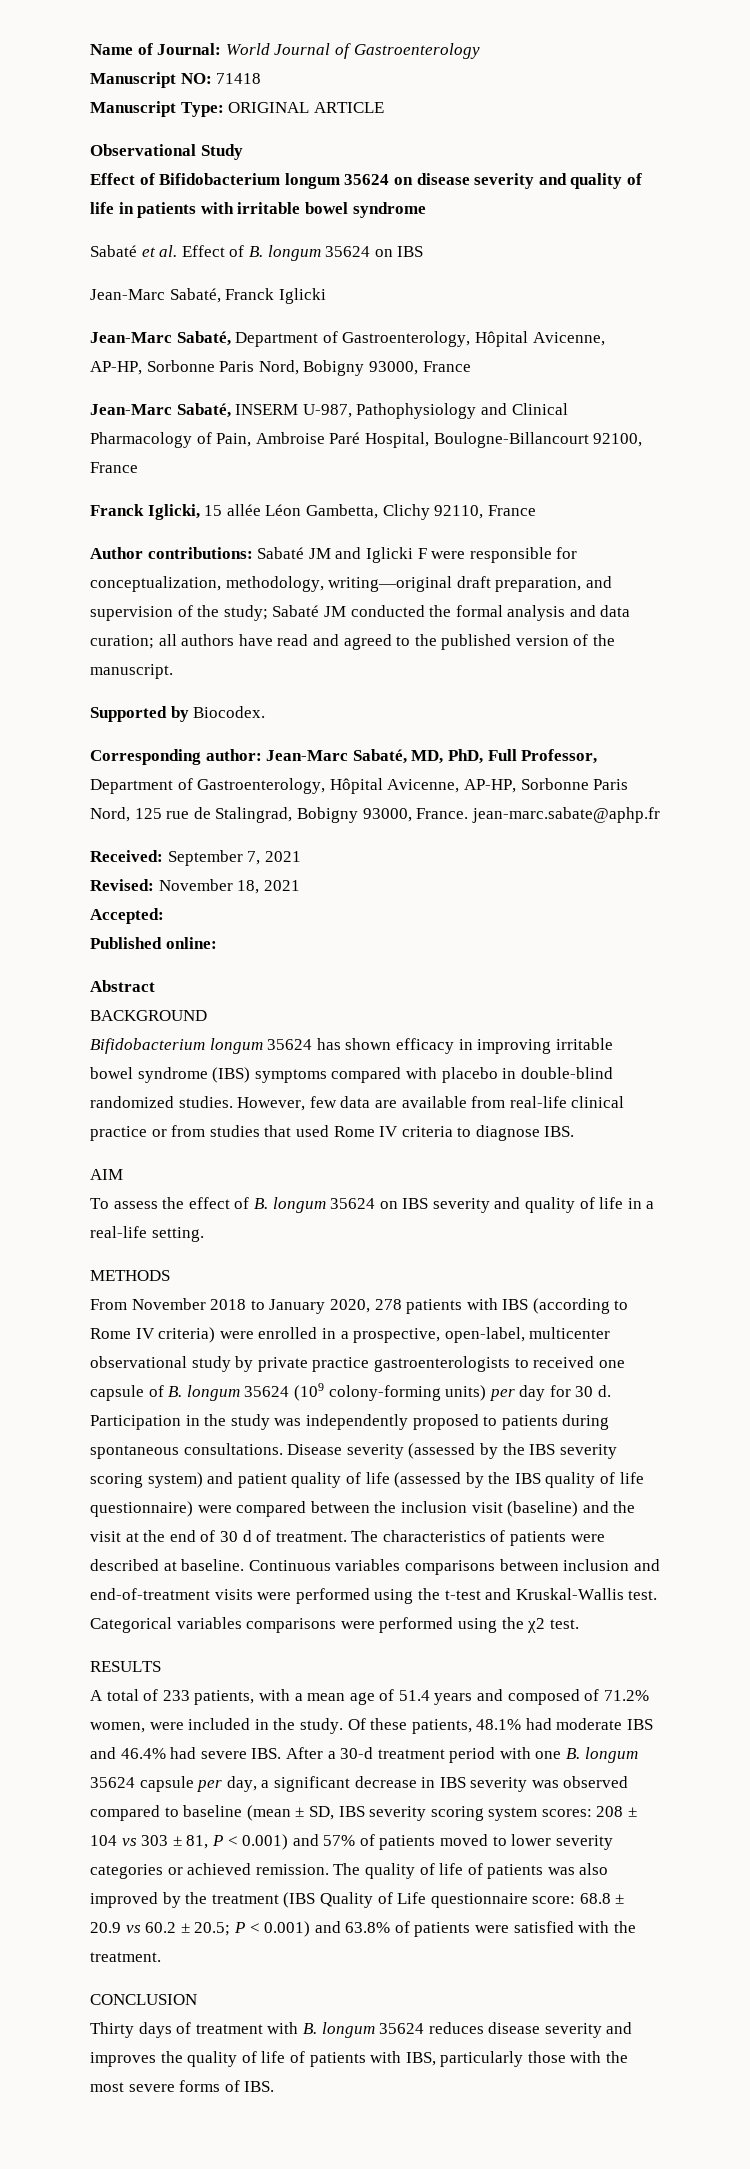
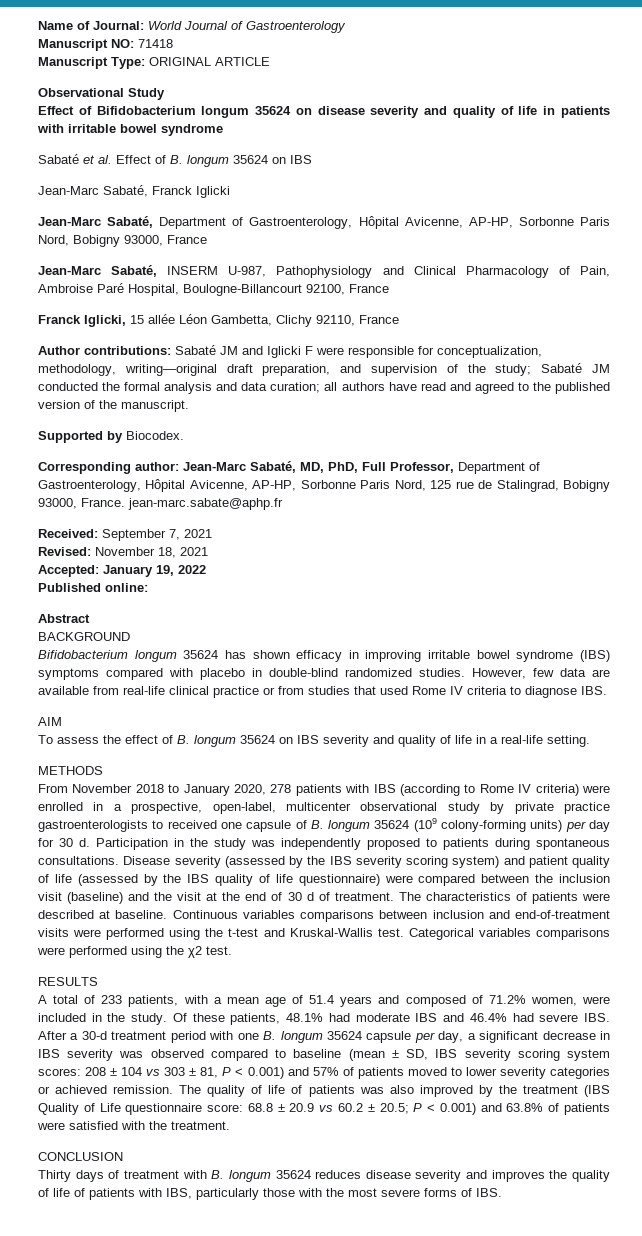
- Accepted:
+ Accepted: January 19, 2022

